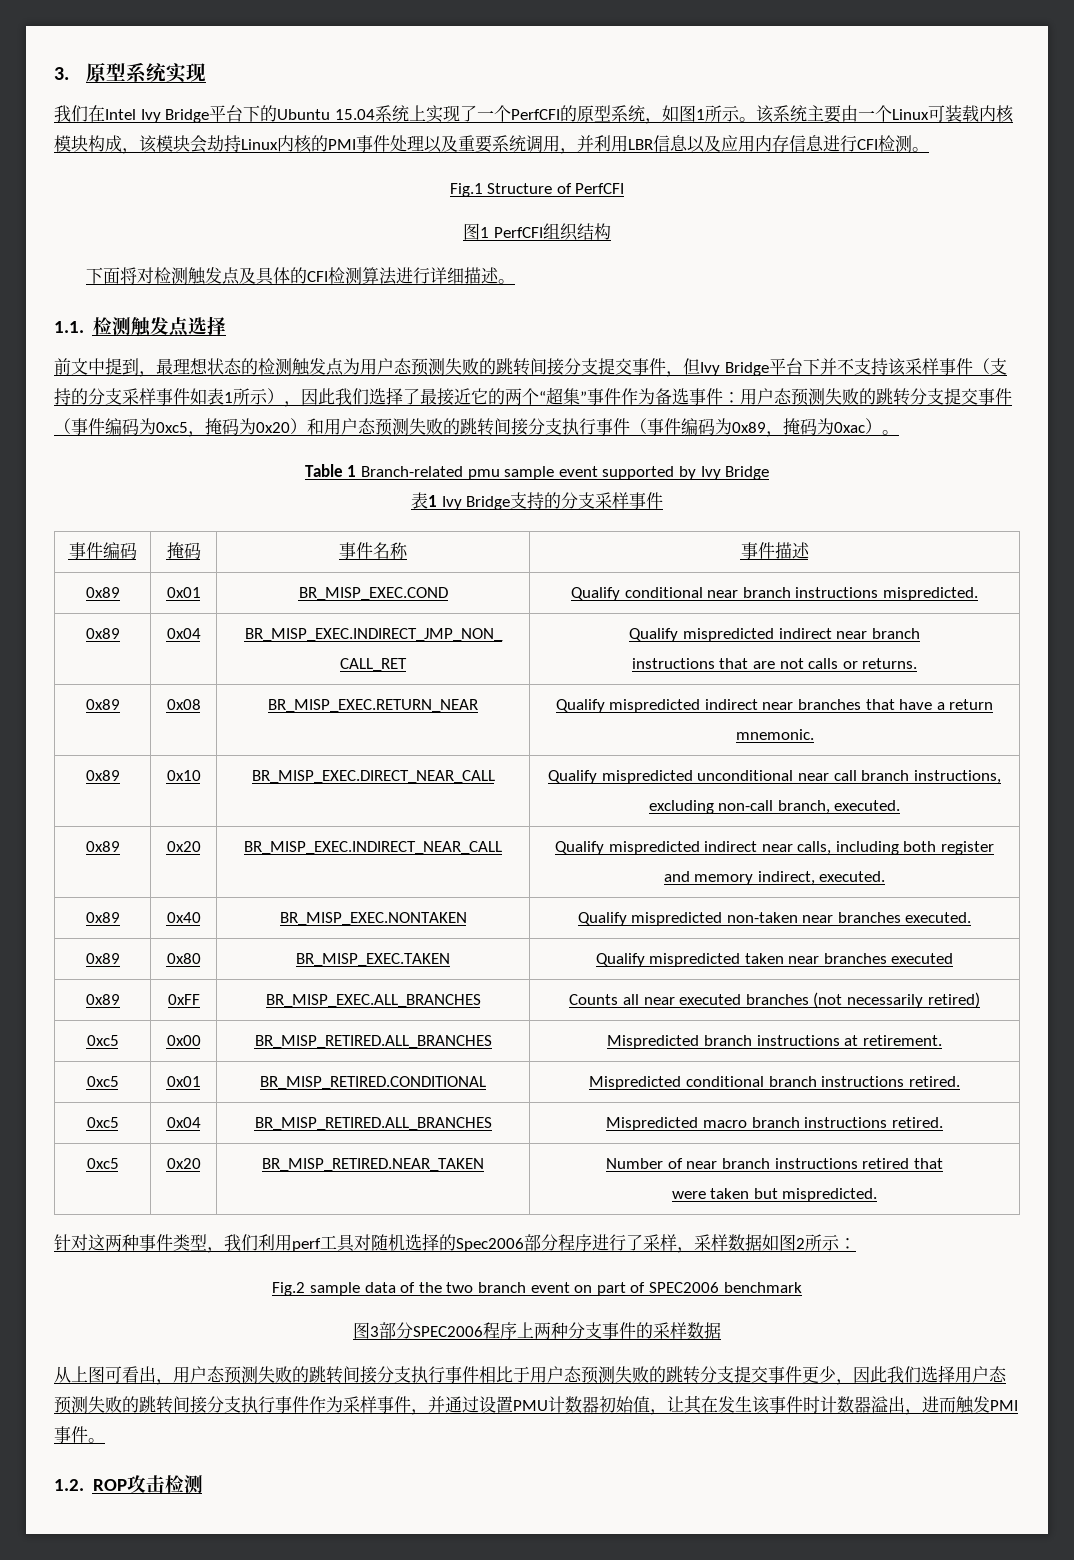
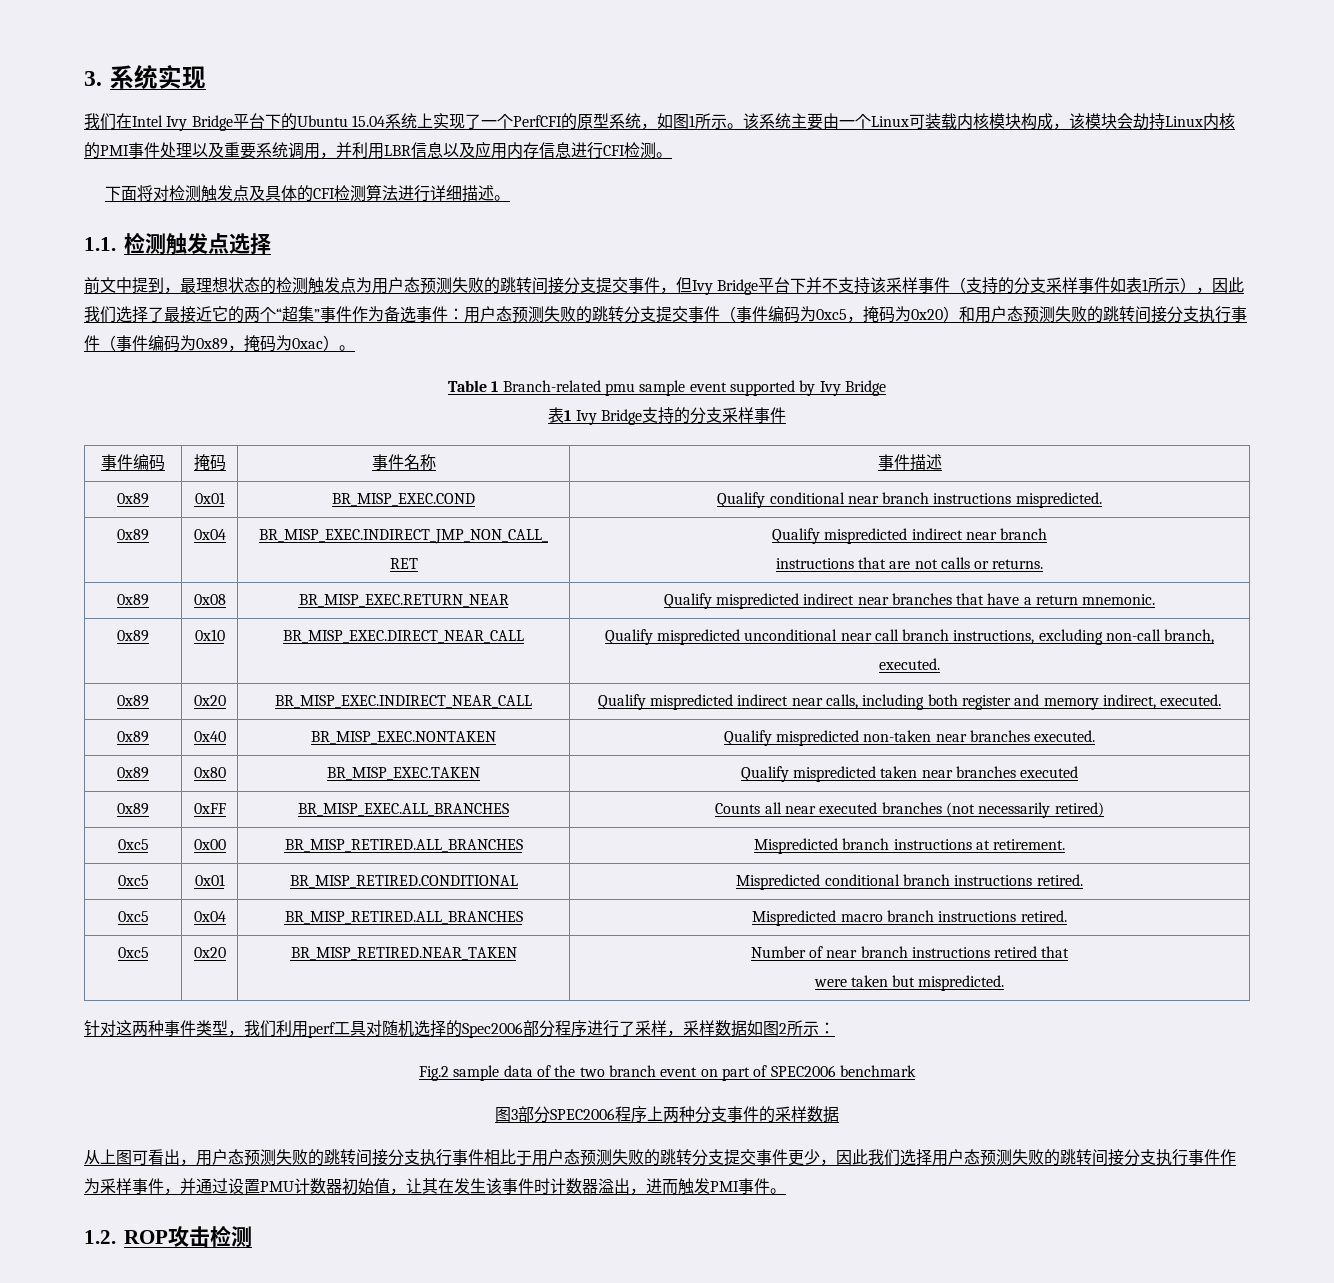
- 3.原型系统实现
+ 3.系统实现
- Fig.1 Structure of PerfCFI
- 图1 PerfCFI组织结构

